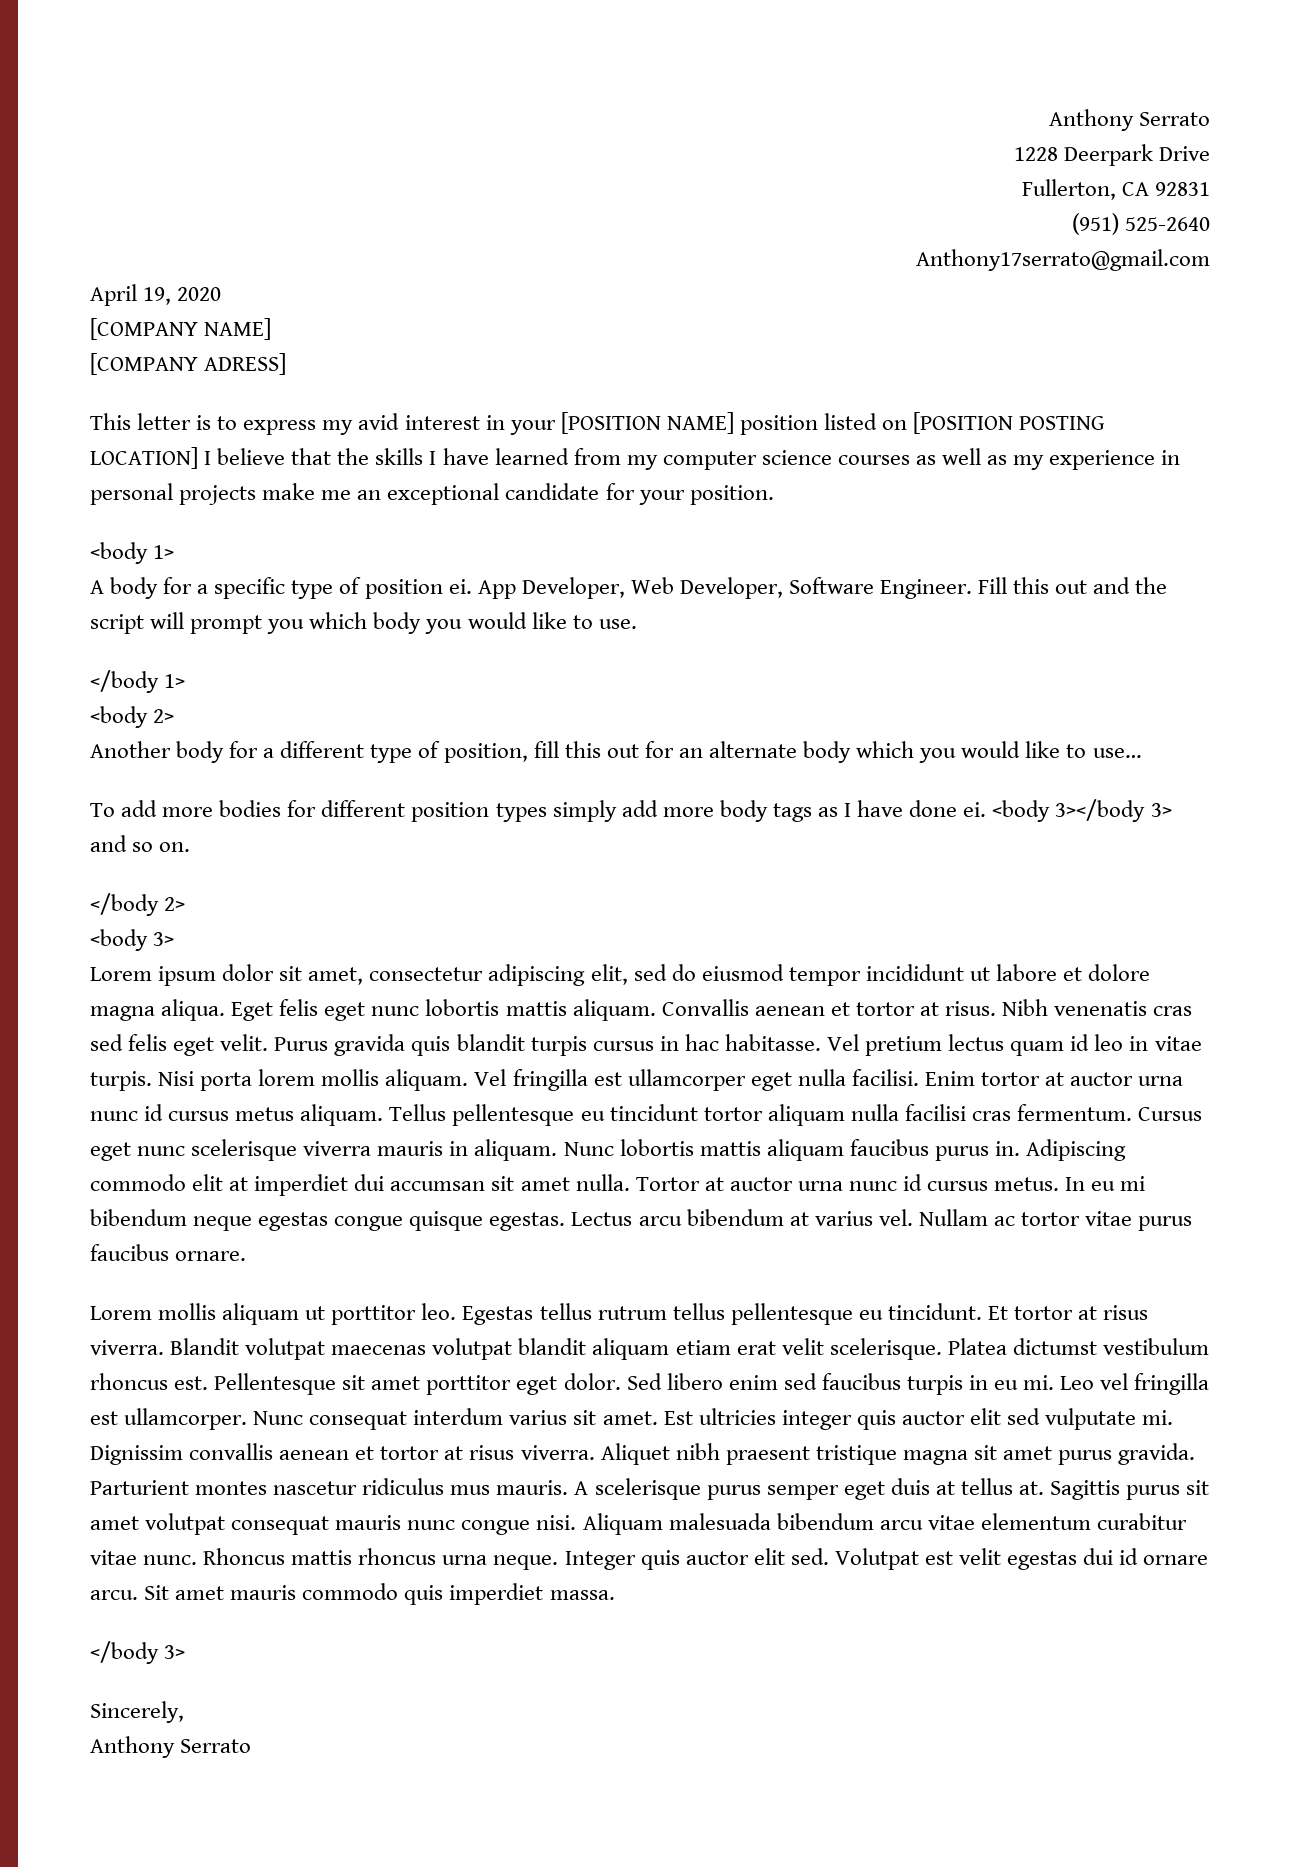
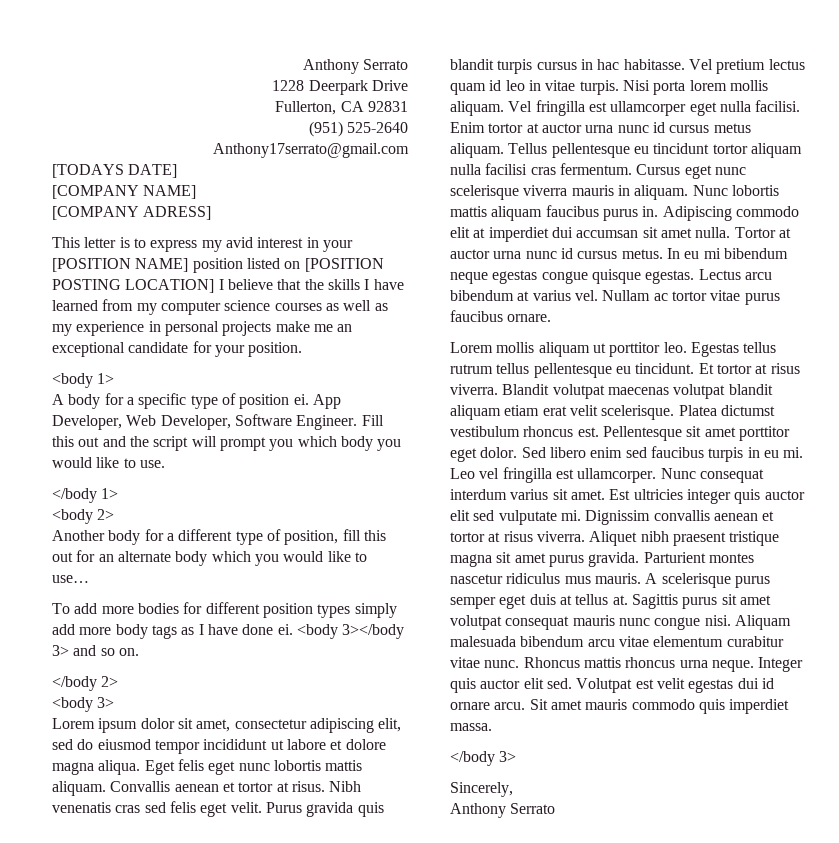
- April 19, 2020
+ [TODAYS DATE]

